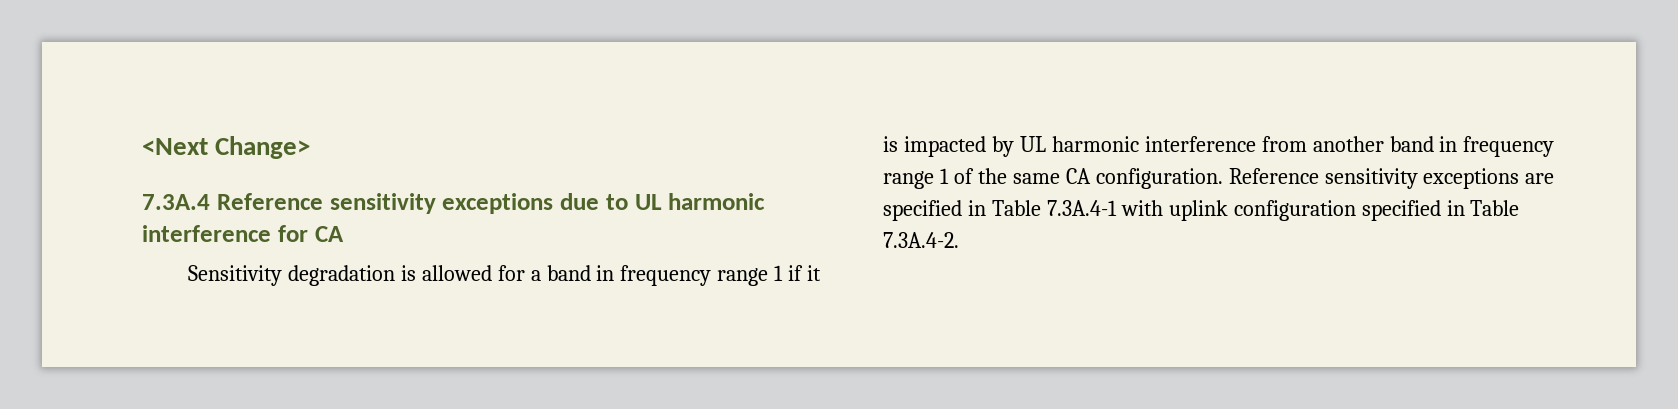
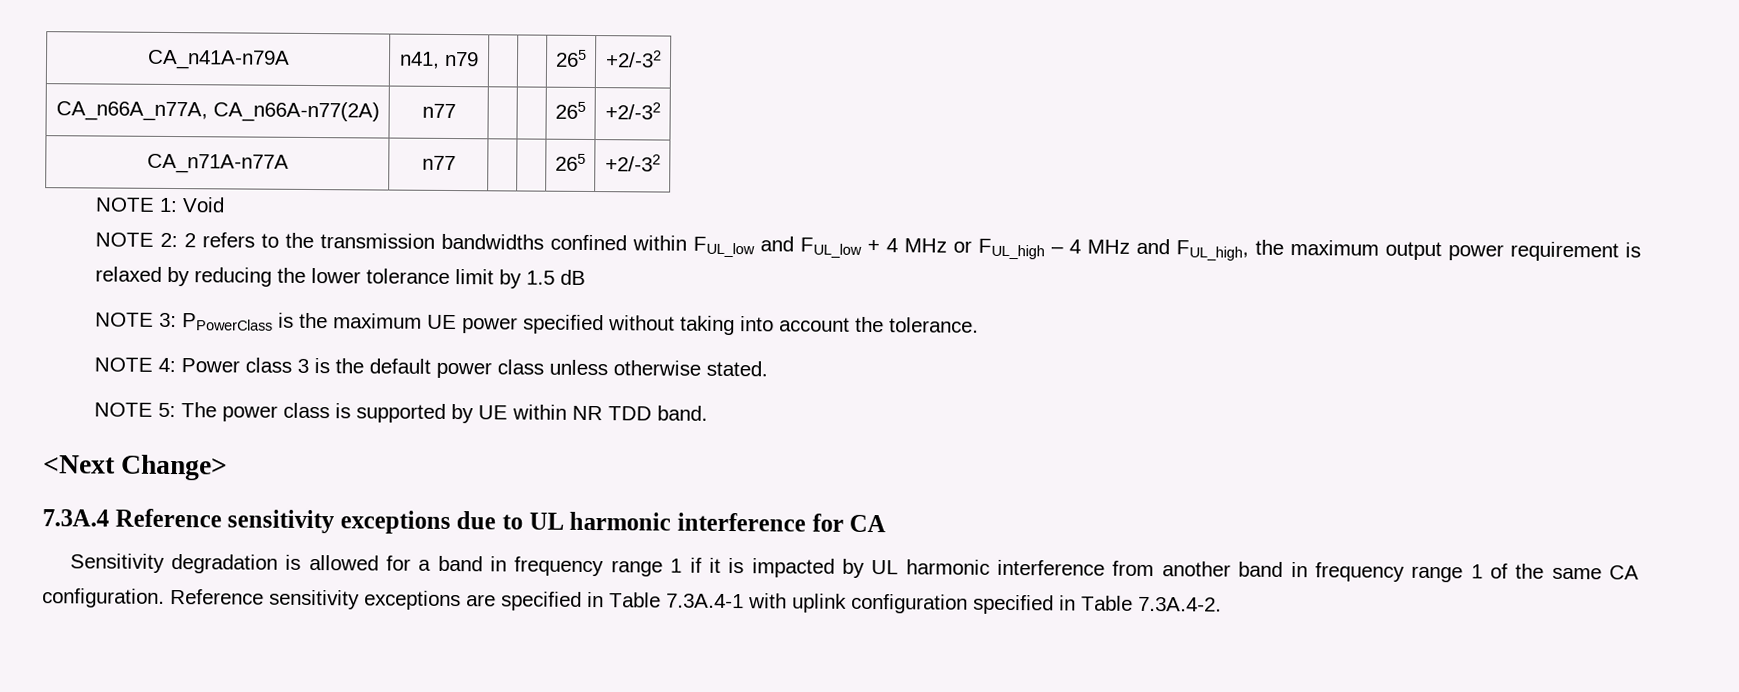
+ CA_n41A-n79A | n41, n79 | | | 265 | +2/-32
+ CA_n66A_n77A, CA_n66A-n77(2A) | n77 | | | 265 | +2/-32
+ CA_n71A-n77A | n77 | | | 265 | +2/-32
+ NOTE 1: Void
+ NOTE 2: 2 refers to the transmission bandwidths confined within FUL_low and FUL_low + 4 MHz or FUL_high – 4 MHz and FUL_high, the maximum output power requirement is relaxed by reducing the lower tolerance limit by 1.5 dB
+ NOTE 3: PPowerClass is the maximum UE power specified without taking into account the tolerance.
+ NOTE 4: Power class 3 is the default power class unless otherwise stated.
+ NOTE 5: The power class is supported by UE within NR TDD band.

